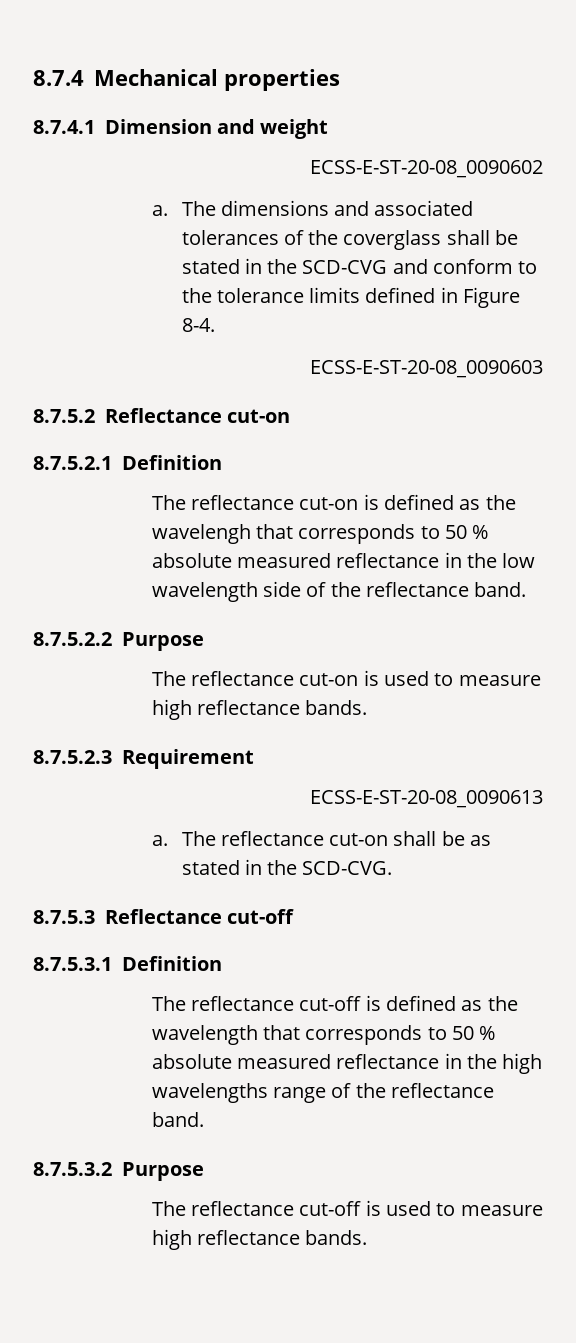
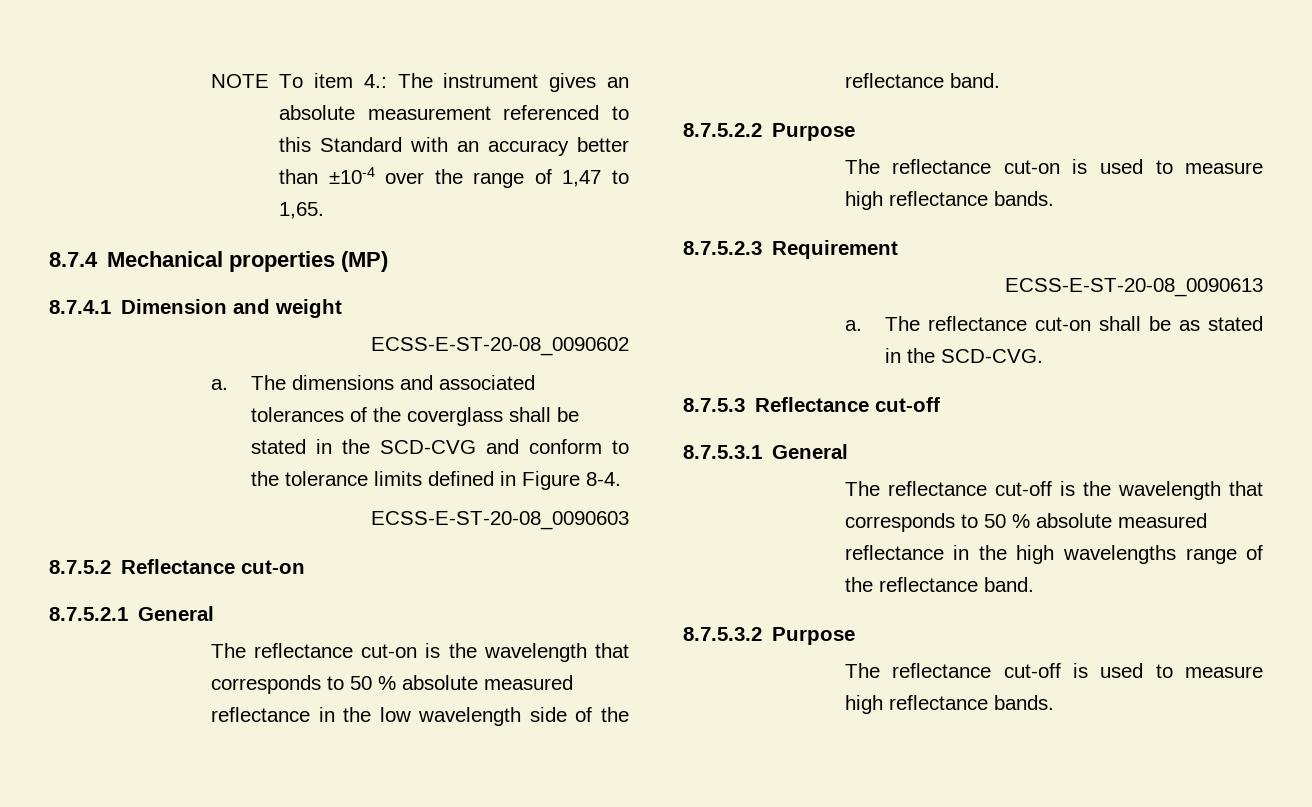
+ NOTE To item 4.: The instrument gives an absolute measurement referenced to this Standard with an accuracy better than ±10-4 over the range of 1,47 to 1,65.
- 8.7.4 Mechanical properties
+ 8.7.4 Mechanical properties (MP)
- 8.7.5.2.1 Definition
- The reflectance cut-on is defined as the wavelengh that corresponds to 50 % absolute measured reflectance in the low wavelength side of the reflectance band.
+ 8.7.5.2.1 General
+ The reflectance cut-on is the wavelength that corresponds to 50 % absolute measured reflectance in the low wavelength side of the reflectance band.
- 8.7.5.3.1 Definition
- The reflectance cut-off is defined as the wavelength that corresponds to 50 % absolute measured reflectance in the high wavelengths range of the reflectance band.
+ 8.7.5.3.1 General
+ The reflectance cut-off is the wavelength that corresponds to 50 % absolute measured reflectance in the high wavelengths range of the reflectance band.

